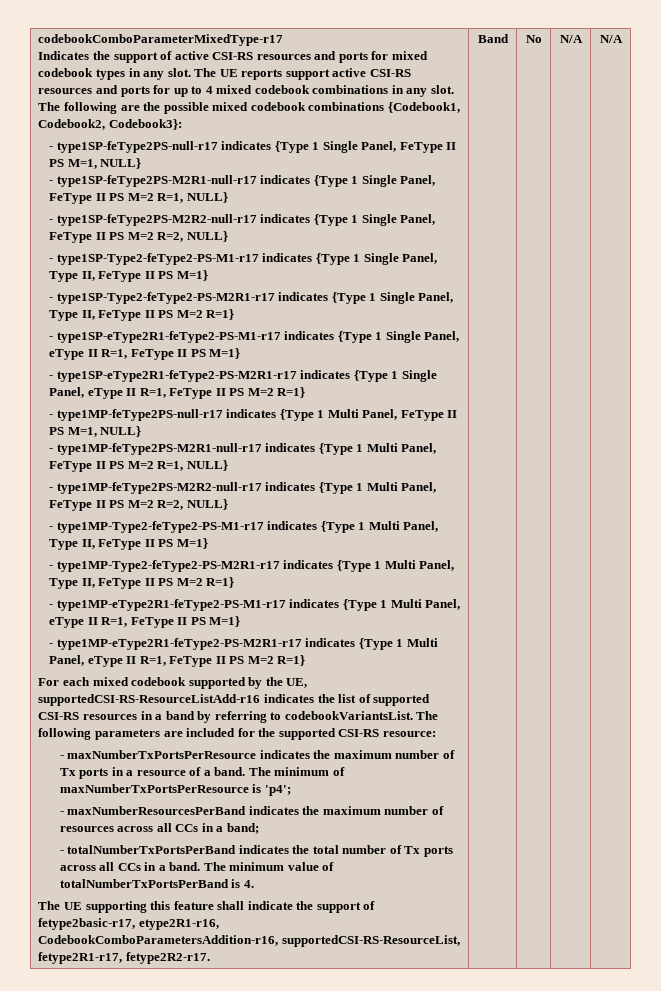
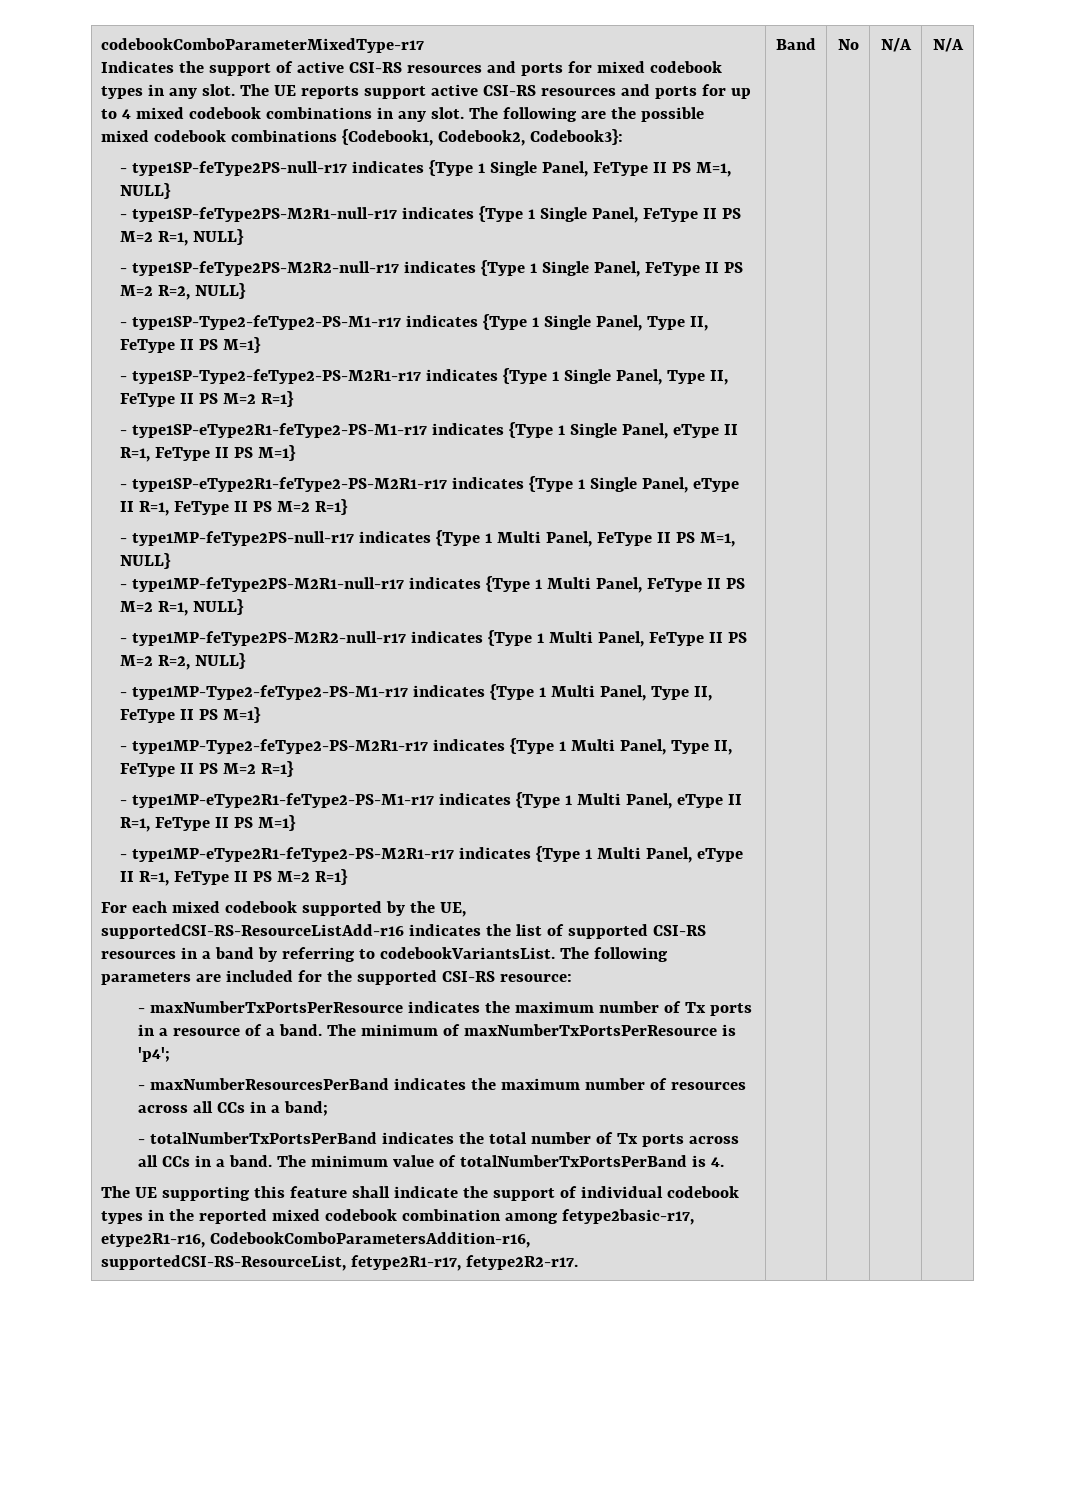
- The UE supporting this feature shall indicate the support of fetype2basic-r17, etype2R1-r16, CodebookComboParametersAddition-r16, supportedCSI-RS-ResourceList, fetype2R1-r17, fetype2R2-r17.
+ The UE supporting this feature shall indicate the support of individual codebook types in the reported mixed codebook combination among fetype2basic-r17, etype2R1-r16, CodebookComboParametersAddition-r16, supportedCSI-RS-ResourceList, fetype2R1-r17, fetype2R2-r17.

